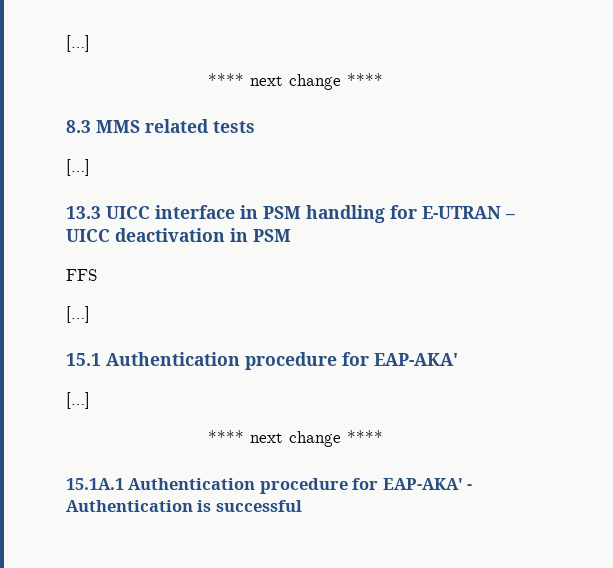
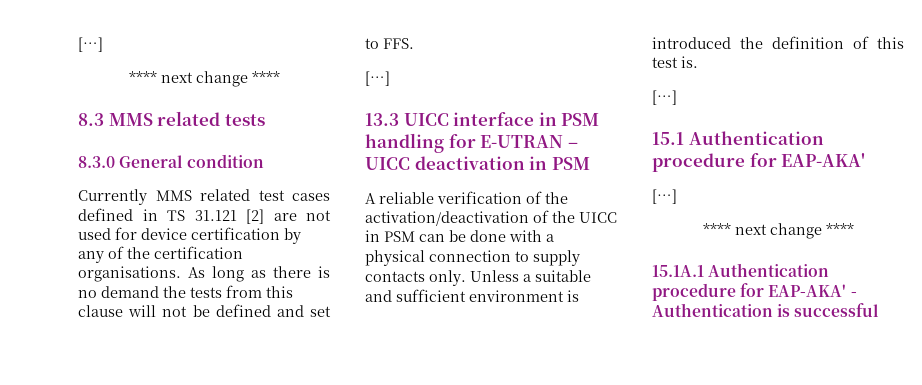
+ 8.3.0 General condition
+ Currently MMS related test cases defined in TS 31.121 [2] are not used for device certification by any of the certification organisations. As long as there is no demand the tests from this clause will not be defined and set to FFS.
- FFS
+ A reliable verification of the activation/deactivation of the UICC in PSM can be done with a physical connection to supply contacts only. Unless a suitable and sufficient environment is introduced the definition of this test is.

